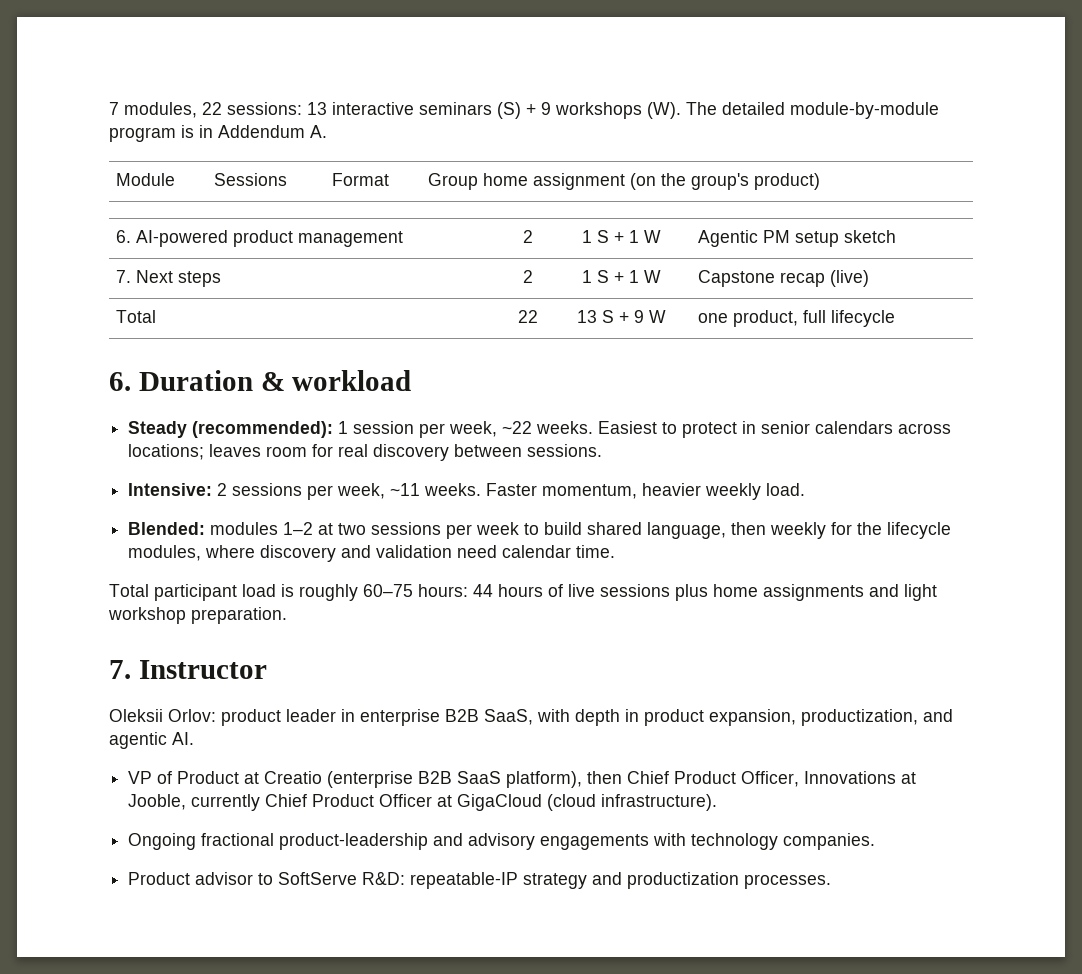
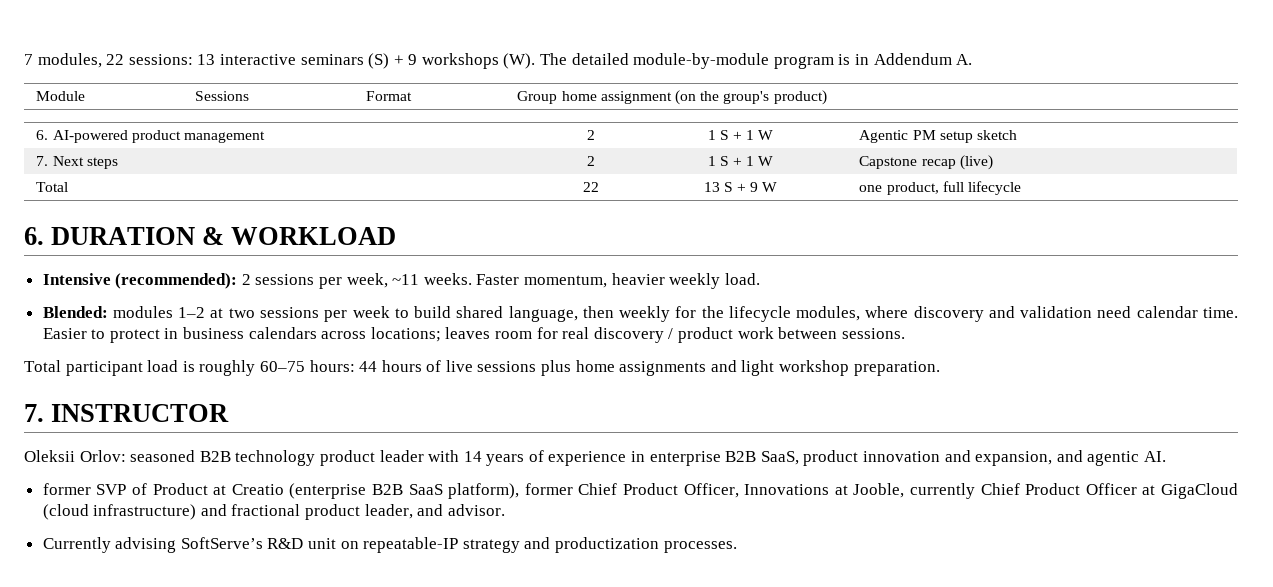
- 6. Duration & workload
- Steady (recommended): 1 session per week, ~22 weeks. Easiest to protect in senior calendars across locations; leaves room for real discovery between sessions.
- Intensive: 2 sessions per week, ~11 weeks.
+ 6. DURATION & WORKLOAD
+ Intensive (recommended): 2 sessions per week, ~11 weeks.
+ Easier to protect in business calendars across locations; leaves room for real discovery / product work between sessions.
- 7. Instructor
+ 7. INSTRUCTOR
- Oleksii Orlov: product leader in enterprise B2B SaaS, with depth in product expansion, productization, and agentic AI.
+ Oleksii Orlov: seasoned B2B technology product leader with 14 years of experience in enterprise B2B SaaS, product innovation and expansion, and agentic AI.
- VP of Product at Creatio (enterprise B2B SaaS platform), then Chief Product Officer, Innovations at Jooble, currently Chief Product Officer at GigaCloud (cloud infrastructure).
- Ongoing fractional product-leadership and advisory engagements with technology companies.
- Product advisor to SoftServe R&D: repeatable-IP strategy and productization processes.
+ former SVP of Product at Creatio (enterprise B2B SaaS platform), former Chief Product Officer, Innovations at Jooble, currently Chief Product Officer at GigaCloud (cloud infrastructure) and fractional product leader, and advisor.
+ Currently advising SoftServe’s R&D unit on repeatable-IP strategy and productization processes.

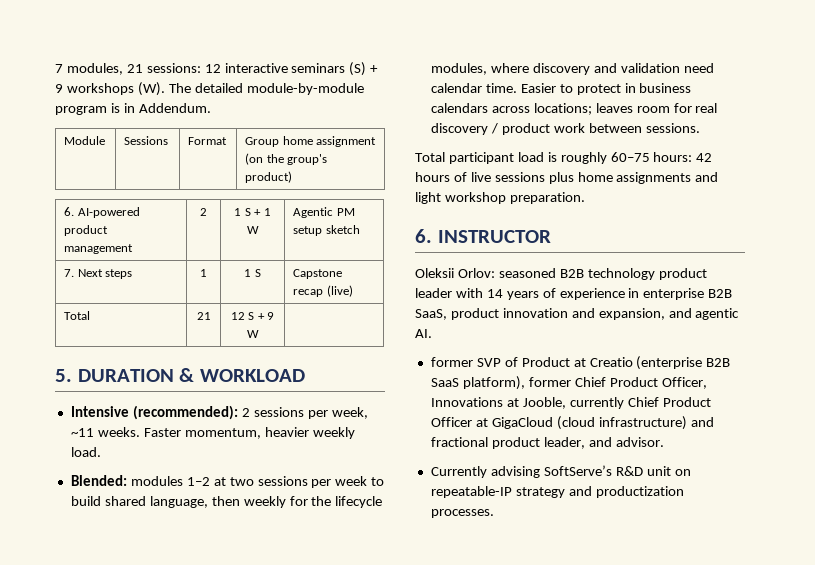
- 7 modules, 22 sessions: 13 interactive seminars (S) + 9 workshops (W). The detailed module-by-module program is in Addendum A.
+ 7 modules, 21 sessions: 12 interactive seminars (S) + 9 workshops (W). The detailed module-by-module program is in Addendum.
- 7. Next steps | 2 | 1 S + 1 W | Capstone recap (live)
+ 7. Next steps | 1 | 1 S | Capstone recap (live)
- Total | 22 | 13 S + 9 W | one product, full lifecycle
- 6. DURATION & WORKLOAD
+ Total | 21 | 12 S + 9 W |
+ 5. DURATION & WORKLOAD
- Total participant load is roughly 60–75 hours: 44 hours of live sessions plus home assignments and light workshop preparation.
+ Total participant load is roughly 60–75 hours: 42 hours of live sessions plus home assignments and light workshop preparation.
- 7. INSTRUCTOR
+ 6. INSTRUCTOR

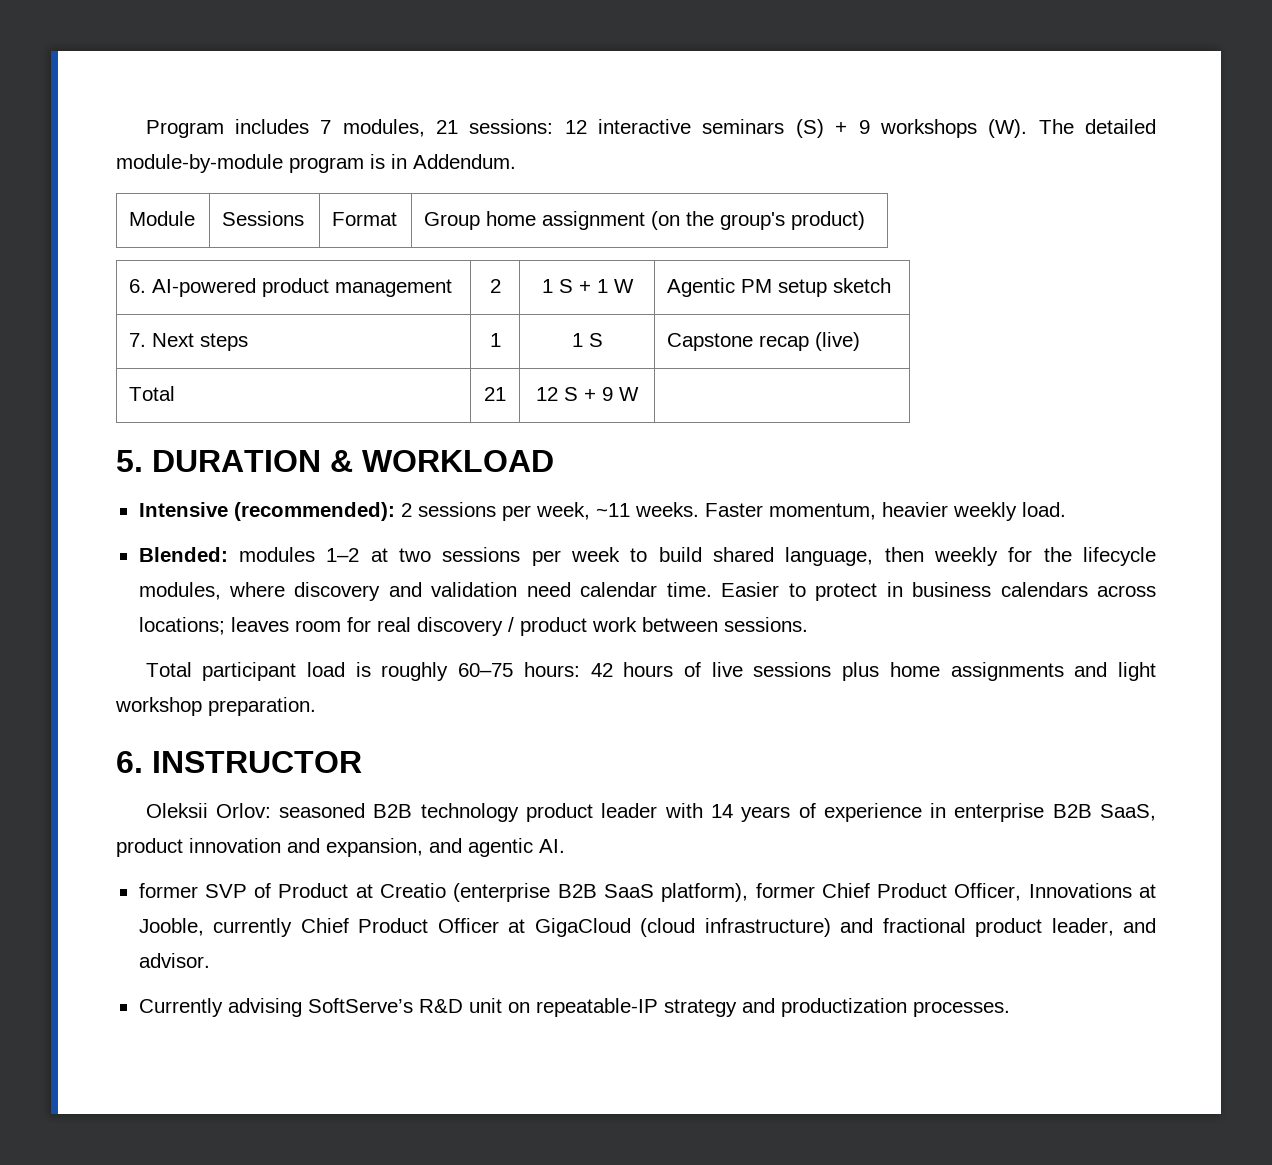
- 7 modules, 21 sessions: 12 interactive seminars (S) + 9 workshops (W). The detailed module-by-module program is in Addendum.
+ Program includes 7 modules, 21 sessions: 12 interactive seminars (S) + 9 workshops (W). The detailed module-by-module program is in Addendum.

